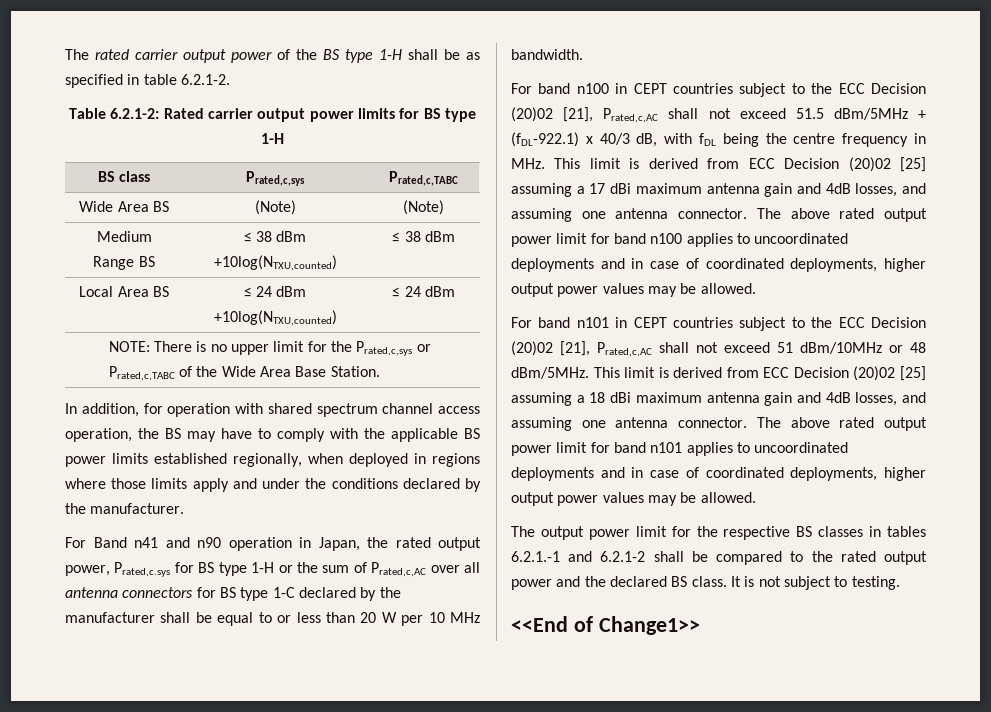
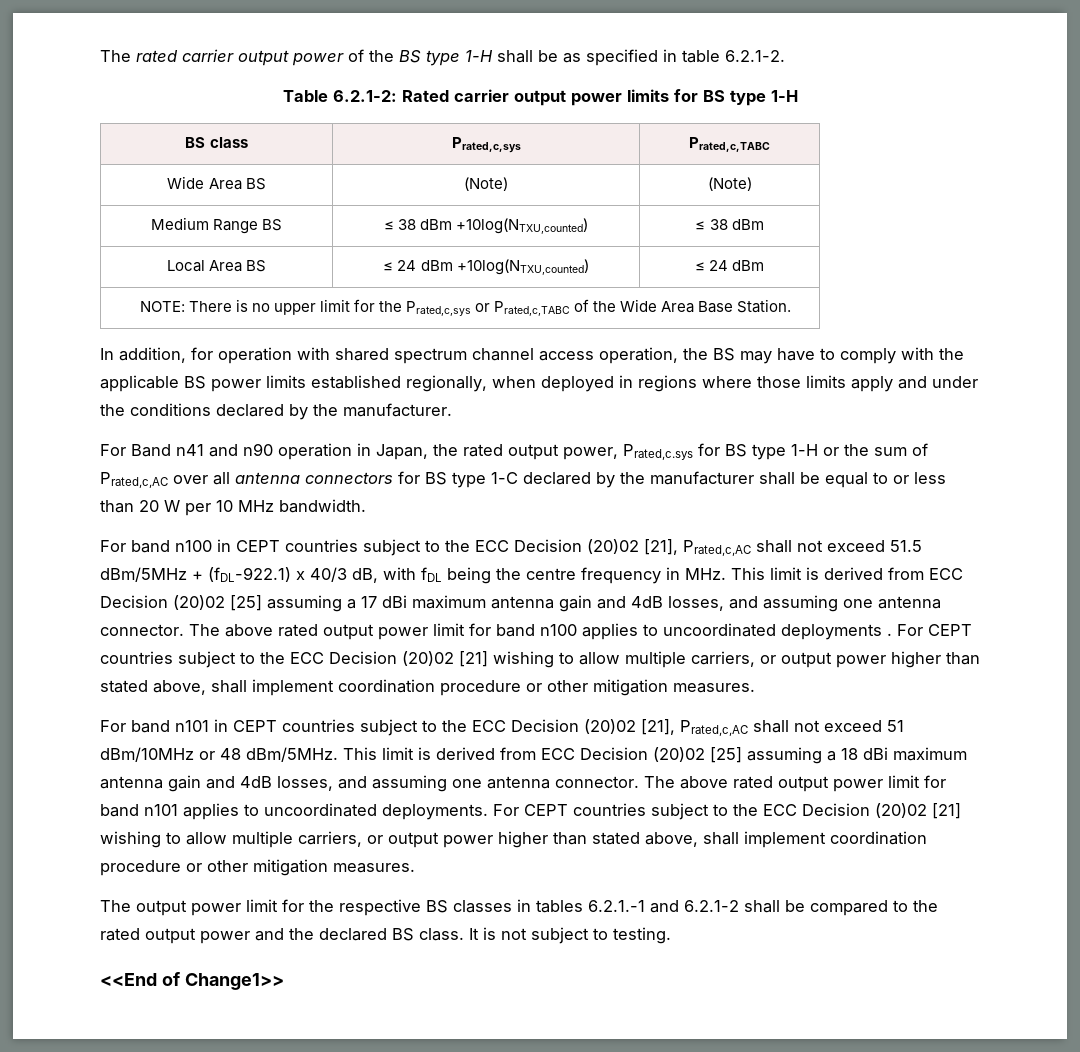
- The above rated output power limit for band n100 applies to uncoordinated deployments and in case of coordinated deployments, higher output power values may be allowed.
+ The above rated output power limit for band n100 applies to uncoordinated deployments . For CEPT countries subject to the ECC Decision (20)02 [21] wishing to allow multiple carriers, or output power higher than stated above, shall implement coordination procedure or other mitigation measures.
- The above rated output power limit for band n101 applies to uncoordinated deployments and in case of coordinated deployments, higher output power values may be allowed.
+ The above rated output power limit for band n101 applies to uncoordinated deployments. For CEPT countries subject to the ECC Decision (20)02 [21] wishing to allow multiple carriers, or output power higher than stated above, shall implement coordination procedure or other mitigation measures.

